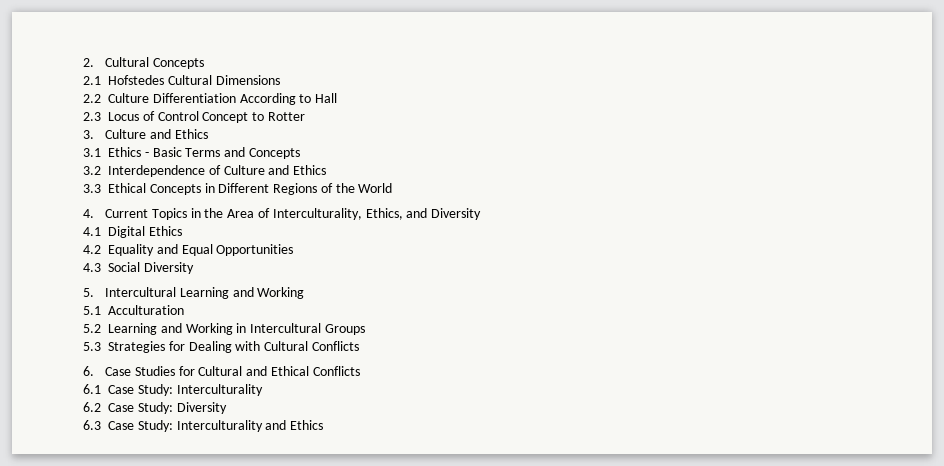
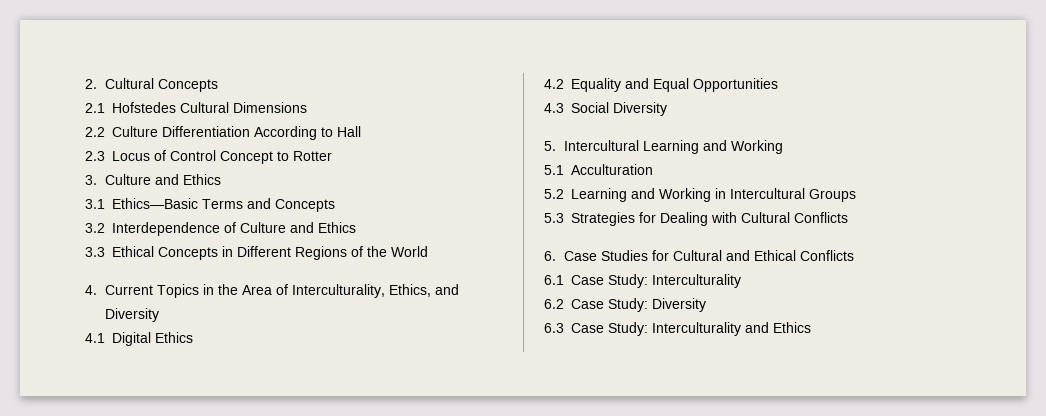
- 3.1 Ethics - Basic Terms and Concepts
+ 3.1 Ethics—Basic Terms and Concepts

